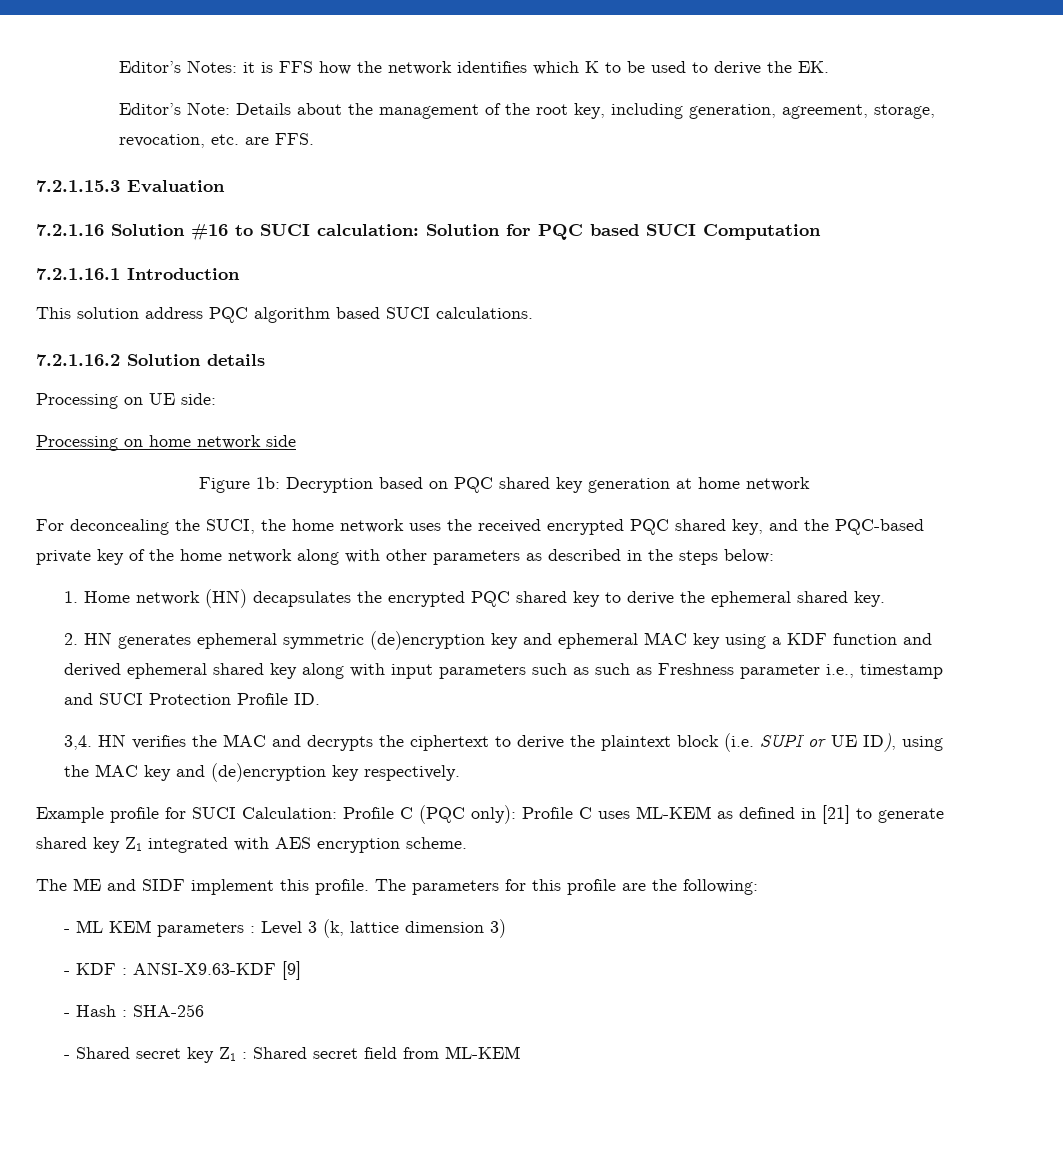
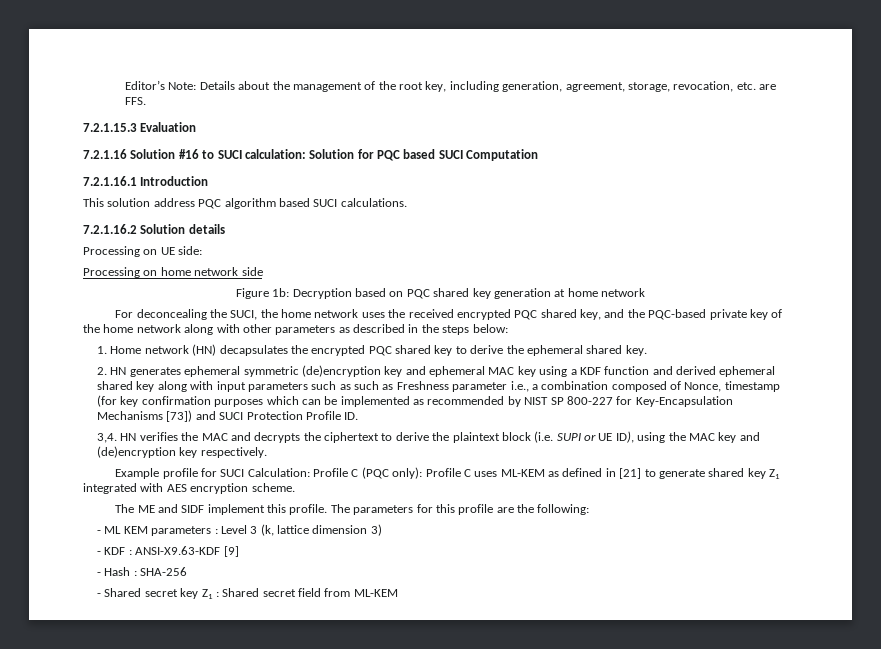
- Editor’s Notes: it is FFS how the network identifies which K to be used to derive the EK.
- 2. HN generates ephemeral symmetric (de)encryption key and ephemeral MAC key using a KDF function and derived ephemeral shared key along with input parameters such as such as Freshness parameter i.e., timestamp and SUCI Protection Profile ID.
+ 2. HN generates ephemeral symmetric (de)encryption key and ephemeral MAC key using a KDF function and derived ephemeral shared key along with input parameters such as such as Freshness parameter i.e., a combination composed of Nonce, timestamp (for key confirmation purposes which can be implemented as recommended by NIST SP 800-227 for Key-Encapsulation Mechanisms [73]) and SUCI Protection Profile ID.

